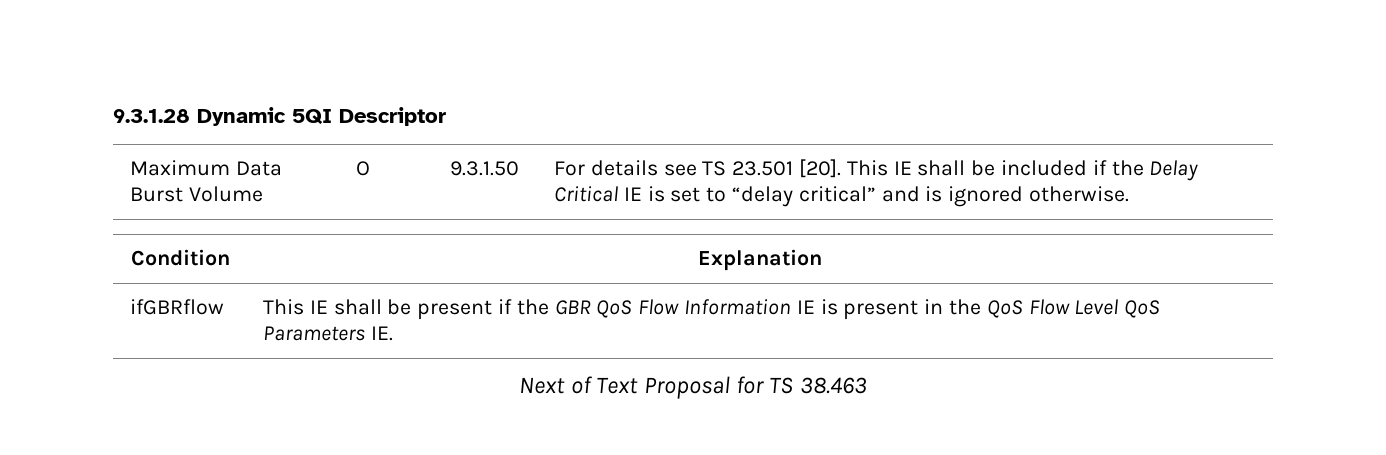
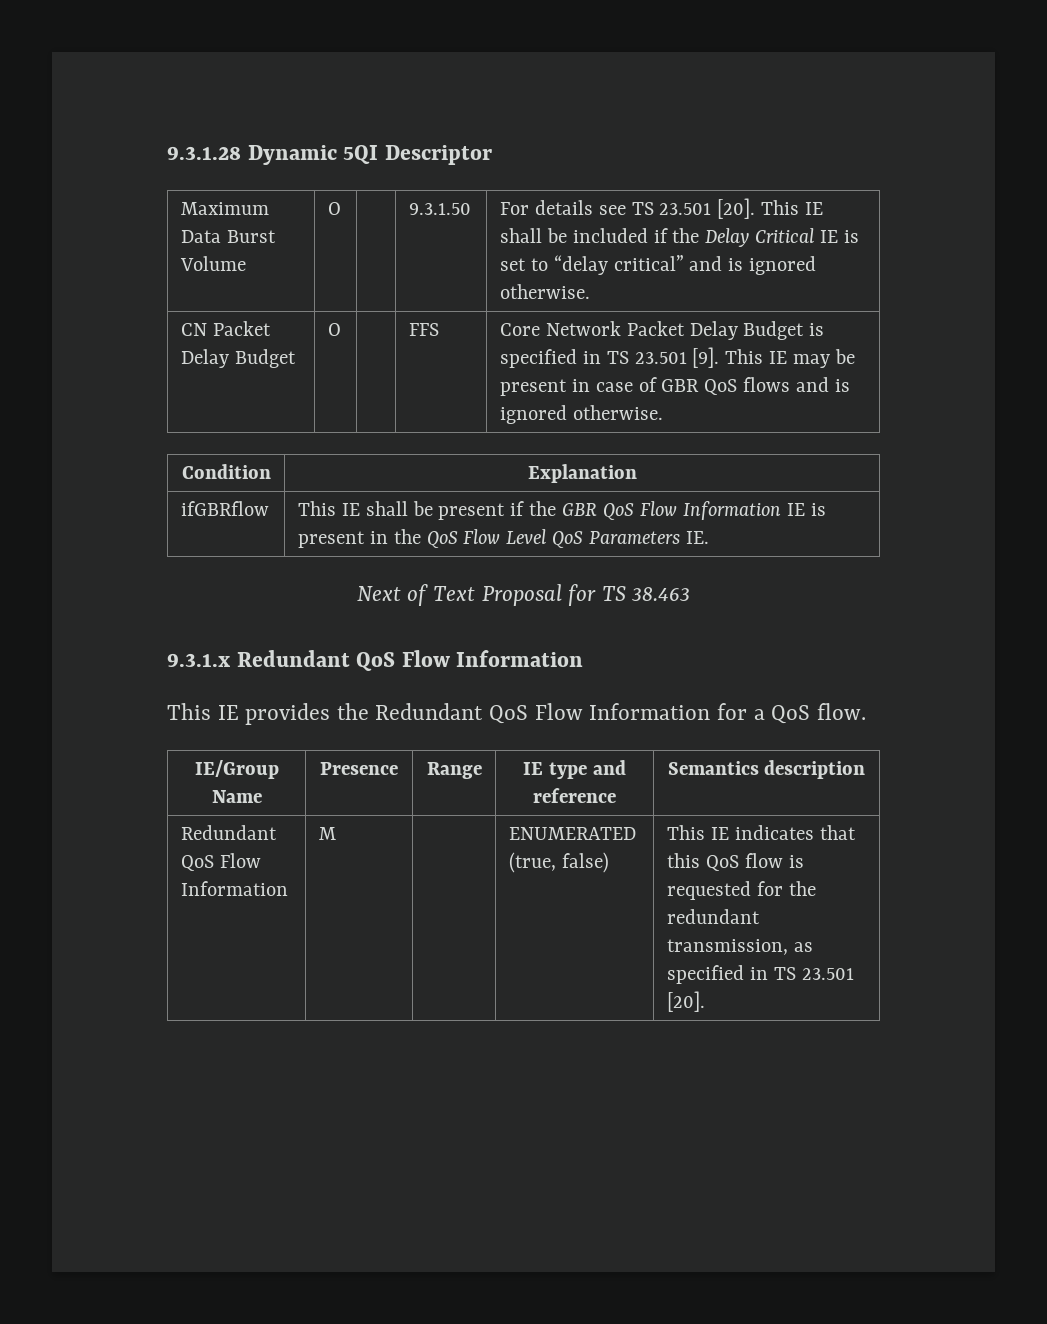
+ CN Packet Delay Budget | O | | FFS | Core Network Packet Delay Budget is specified in TS 23.501 [9]. This IE may be present in case of GBR QoS flows and is ignored otherwise.
+ 9.3.1.x Redundant QoS Flow Information
+ This IE provides the Redundant QoS Flow Information for a QoS flow.
+ IE/Group Name | Presence | Range | IE type and reference | Semantics description
+ Redundant QoS Flow Information | M | | ENUMERATED (true, false) | This IE indicates that this QoS flow is requested for the redundant transmission, as specified in TS 23.501 [20].

